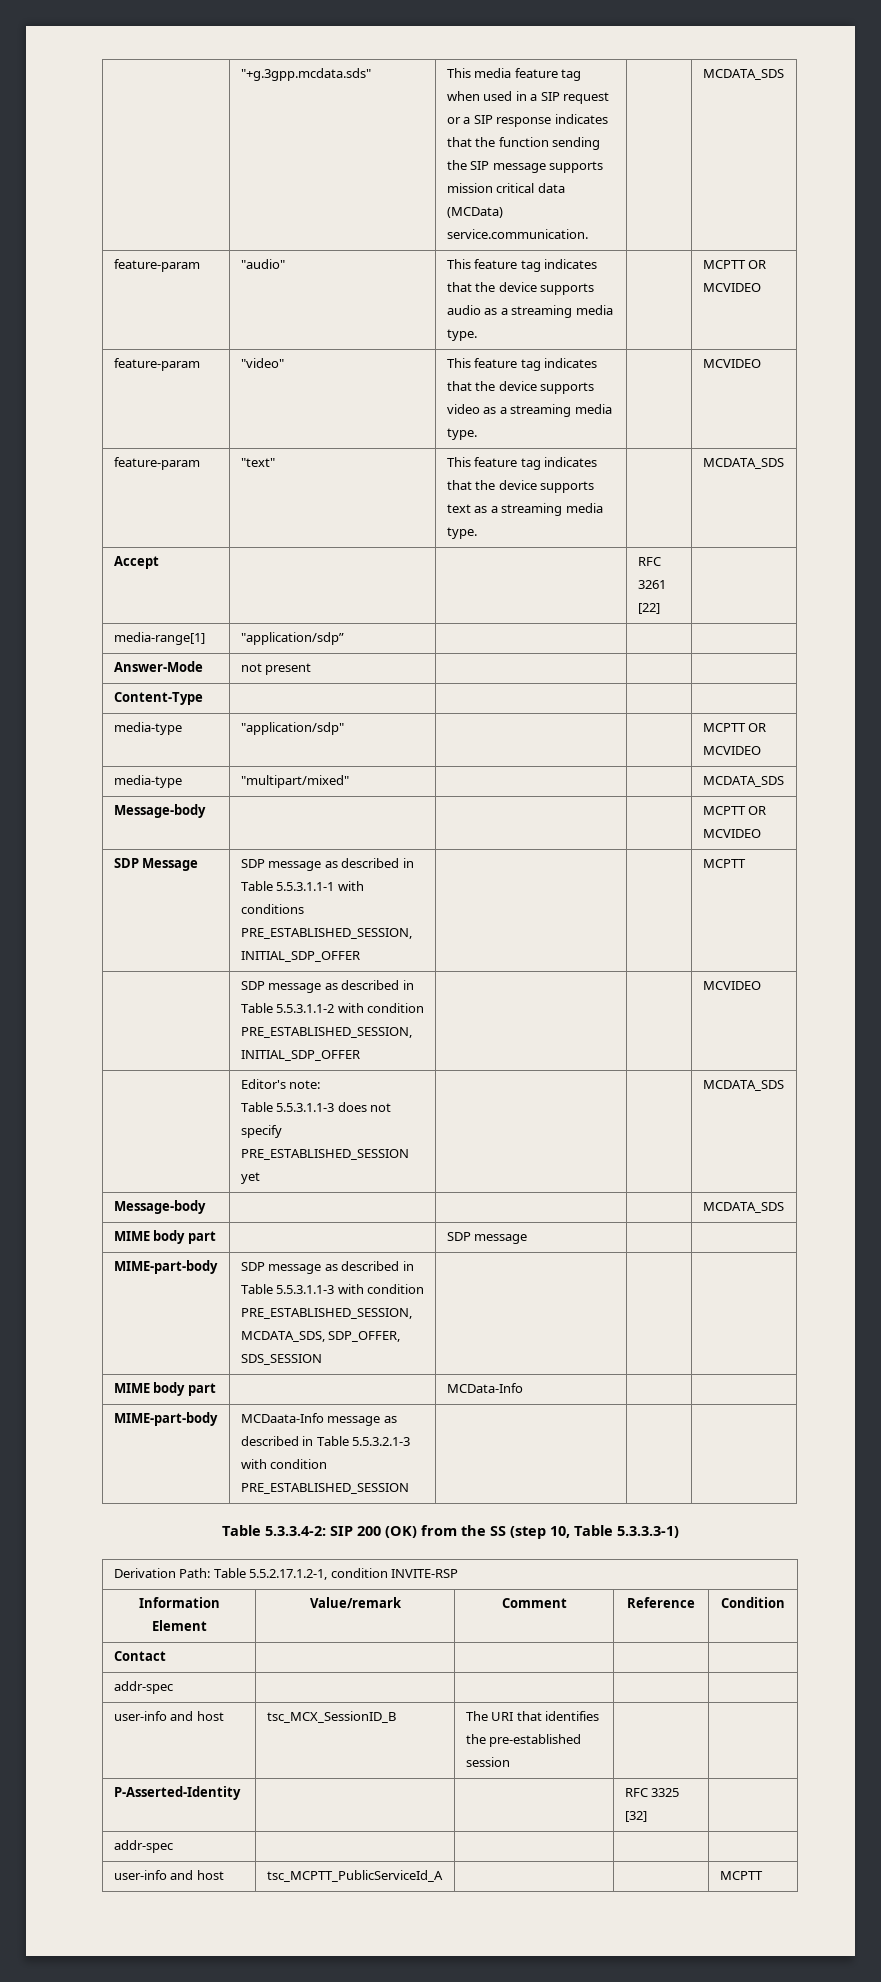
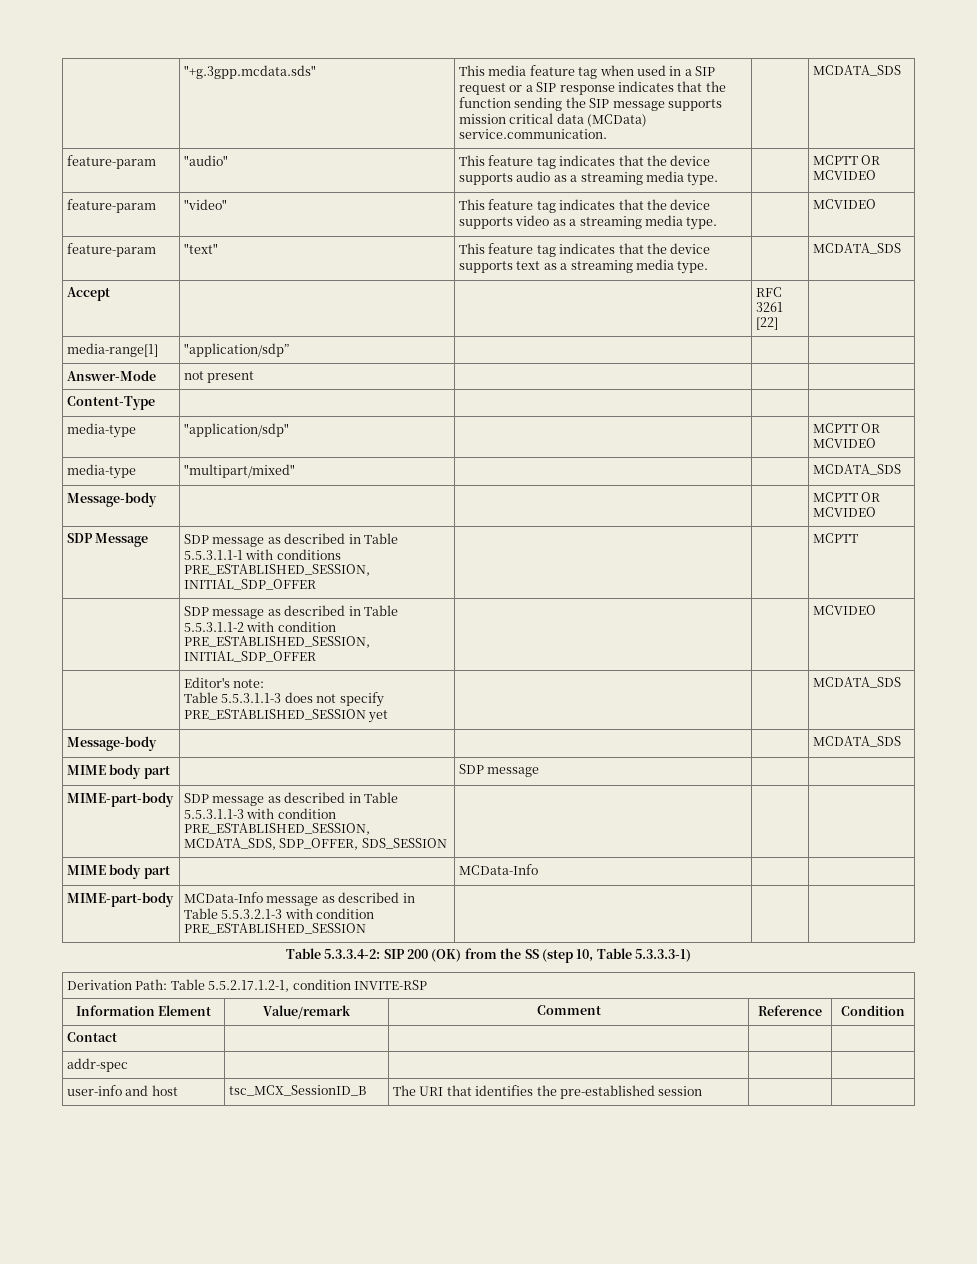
- MIME-part-body | MCDaata-Info message as described in Table 5.5.3.2.1-3 with condition PRE_ESTABLISHED_SESSION | | |
+ MIME-part-body | MCData-Info message as described in Table 5.5.3.2.1-3 with condition PRE_ESTABLISHED_SESSION | | |
- P-Asserted-Identity | | | RFC 3325 [32] |
- addr-spec | | | |
- user-info and host | tsc_MCPTT_PublicServiceId_A | | | MCPTT

